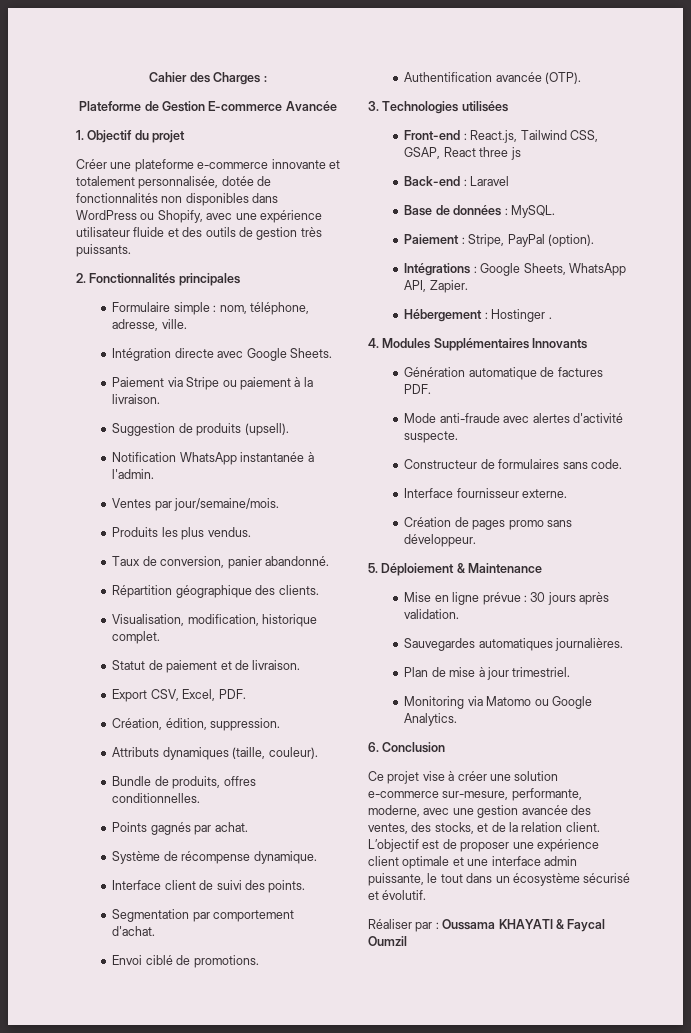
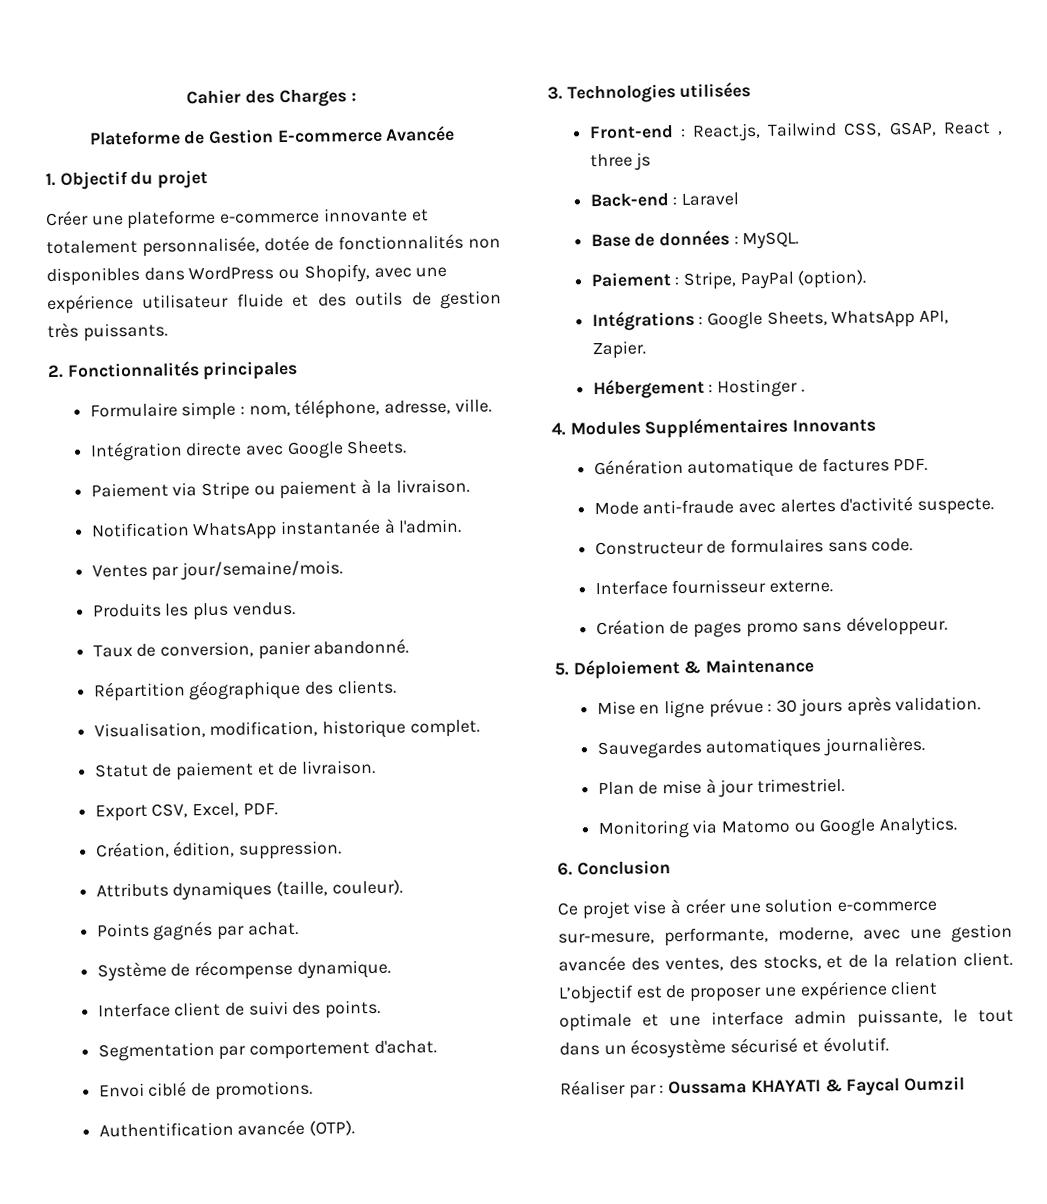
- Suggestion de produits (upsell).
- Bundle de produits, offres conditionnelles.
- Front-end : React.js, Tailwind CSS, GSAP, React three js
+ Front-end : React.js, Tailwind CSS, GSAP, React , three js

